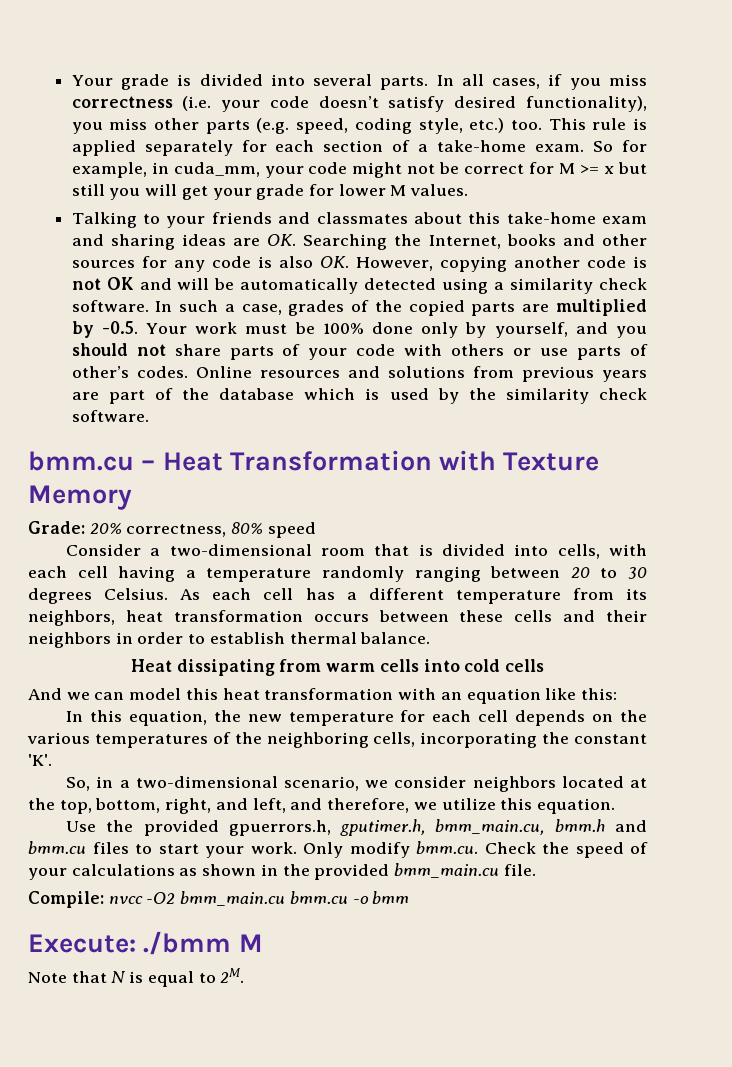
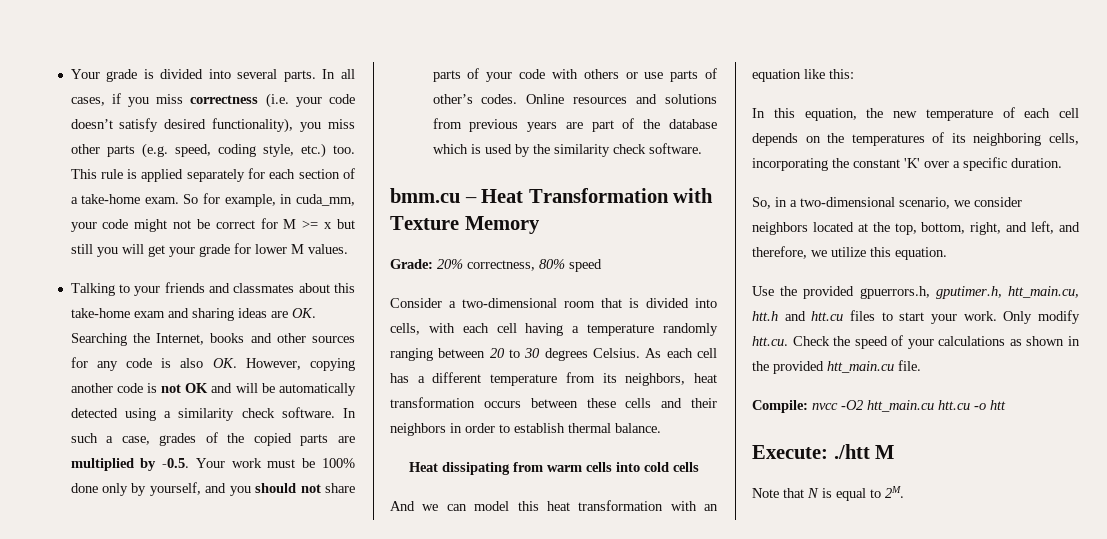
- In this equation, the new temperature for each cell depends on the various temperatures of the neighboring cells, incorporating the constant 'K'.
+ In this equation, the new temperature of each cell depends on the temperatures of its neighboring cells, incorporating the constant 'K' over a specific duration.
- Use the provided gpuerrors.h, gputimer.h, bmm_main.cu, bmm.h and bmm.cu files to start your work.
+ Use the provided gpuerrors.h, gputimer.h, htt_main.cu, htt.h and htt.cu files to start your work.
- Only modify bmm.cu. Check the speed of your calculations as shown in the provided bmm_main.cu file.
+ Only modify htt.cu. Check the speed of your calculations as shown in the provided htt_main.cu file.
- Compile: nvcc -O2 bmm_main.cu bmm.cu -o bmm
+ Compile: nvcc -O2 htt_main.cu htt.cu -o htt
- Execute: ./bmm M
+ Execute: ./htt M

